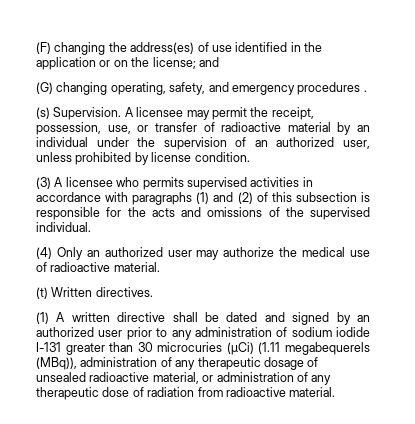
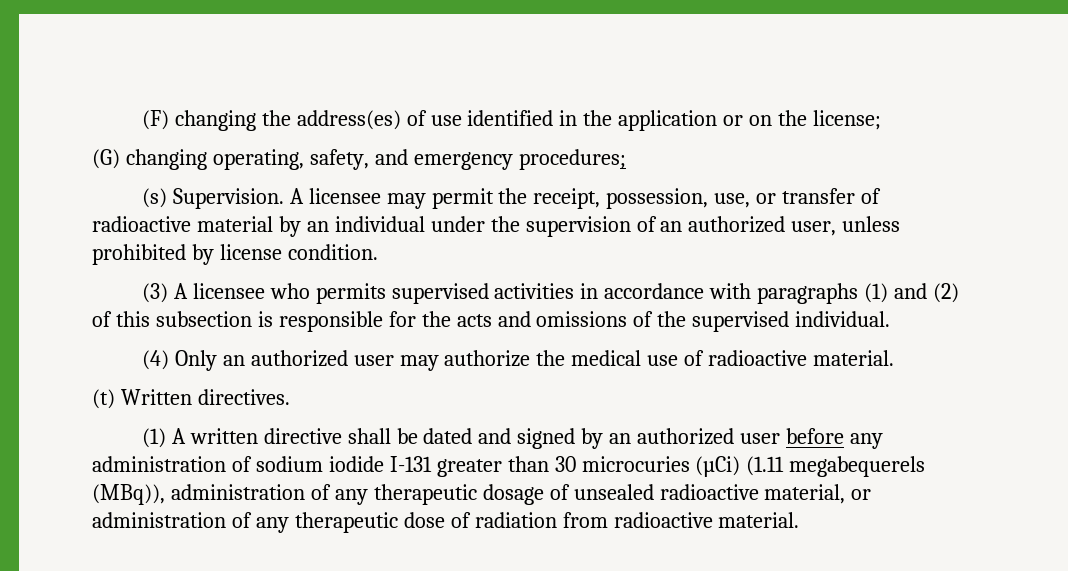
- (F) changing the address(es) of use identified in the application or on the license; and
+ (F) changing the address(es) of use identified in the application or on the license;
- (G) changing operating, safety, and emergency procedures .
+ (G) changing operating, safety, and emergency procedures;
- (1) A written directive shall be dated and signed by an authorized user prior to any administration of sodium iodide I-131 greater than 30 microcuries (µCi) (1.11 megabequerels (MBq)), administration of any therapeutic dosage of unsealed radioactive material, or administration of any therapeutic dose of radiation from radioactive material.
+ (1) A written directive shall be dated and signed by an authorized user before any administration of sodium iodide I-131 greater than 30 microcuries (µCi) (1.11 megabequerels (MBq)), administration of any therapeutic dosage of unsealed radioactive material, or administration of any therapeutic dose of radiation from radioactive material.

